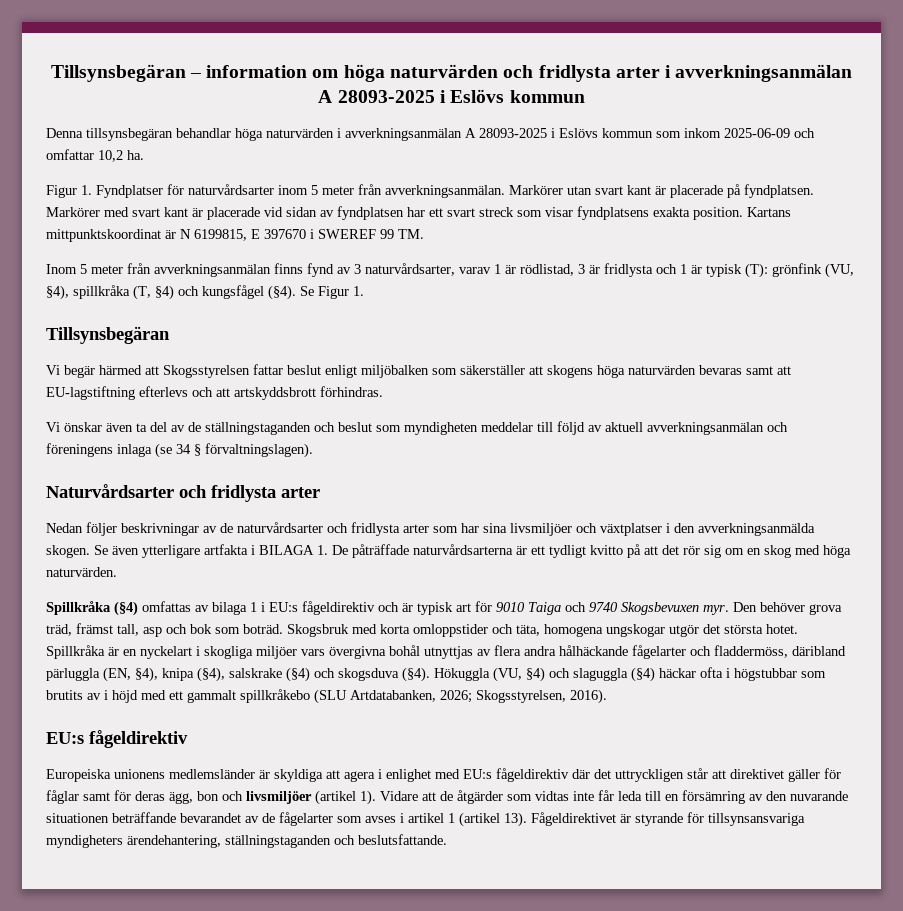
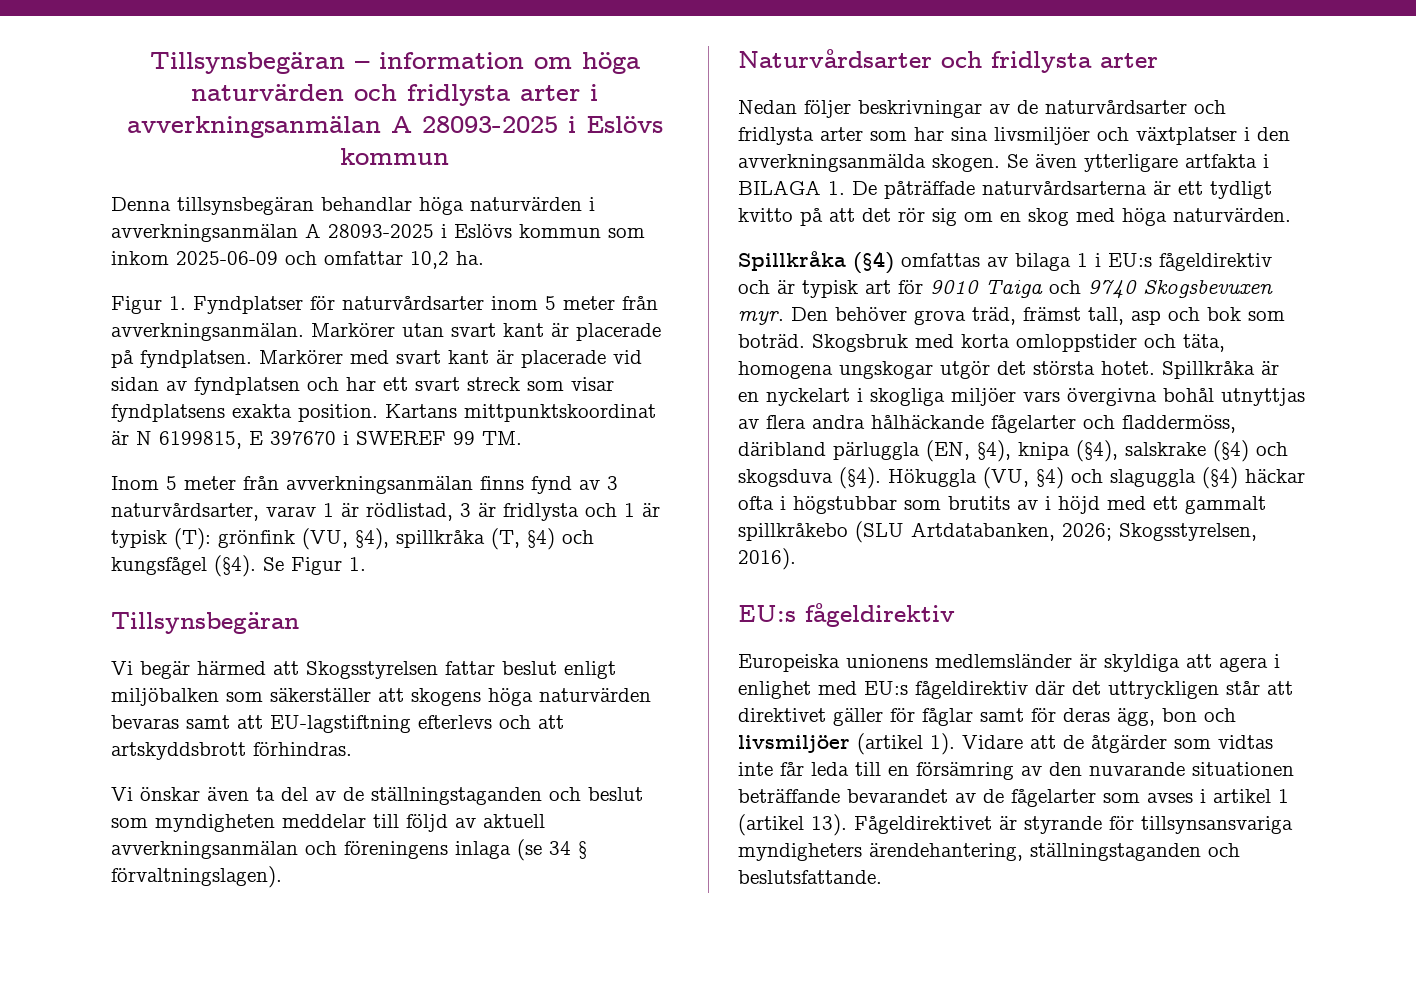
- Markörer med svart kant är placerade vid sidan av fyndplatsen har ett svart streck som visar fyndplatsens exakta position.
+ Markörer med svart kant är placerade vid sidan av fyndplatsen och har ett svart streck som visar fyndplatsens exakta position.

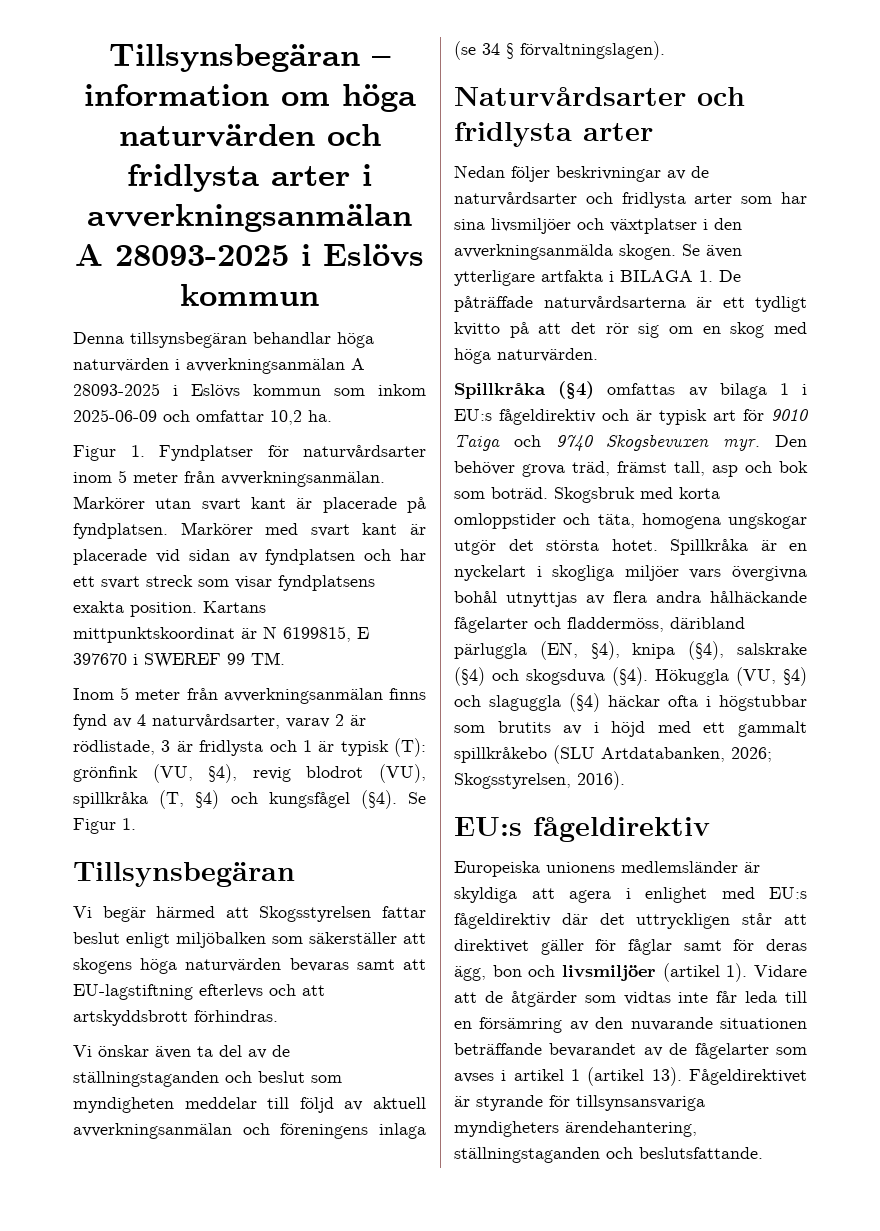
- Inom 5 meter från avverkningsanmälan finns fynd av 3 naturvårdsarter, varav 1 är rödlistad, 3 är fridlysta och 1 är typisk (T): grönfink (VU, §4), spillkråka (T, §4) och kungsfågel (§4).
+ Inom 5 meter från avverkningsanmälan finns fynd av 4 naturvårdsarter, varav 2 är rödlistade, 3 är fridlysta och 1 är typisk (T): grönfink (VU, §4), revig blodrot (VU), spillkråka (T, §4) och kungsfågel (§4).

